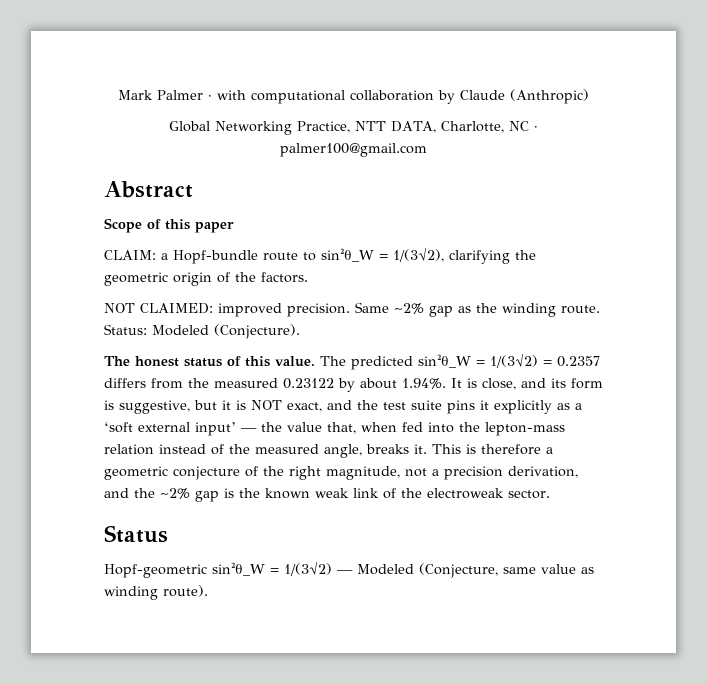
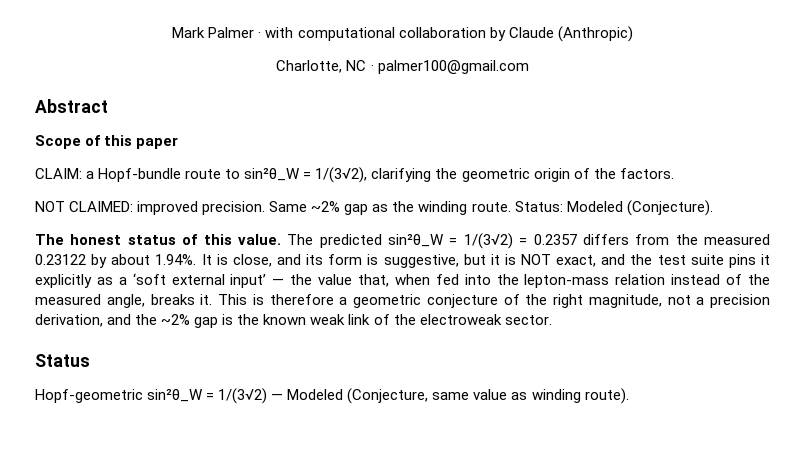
- Global Networking Practice, NTT DATA, Charlotte, NC · palmer100@gmail.com
+ Charlotte, NC · palmer100@gmail.com

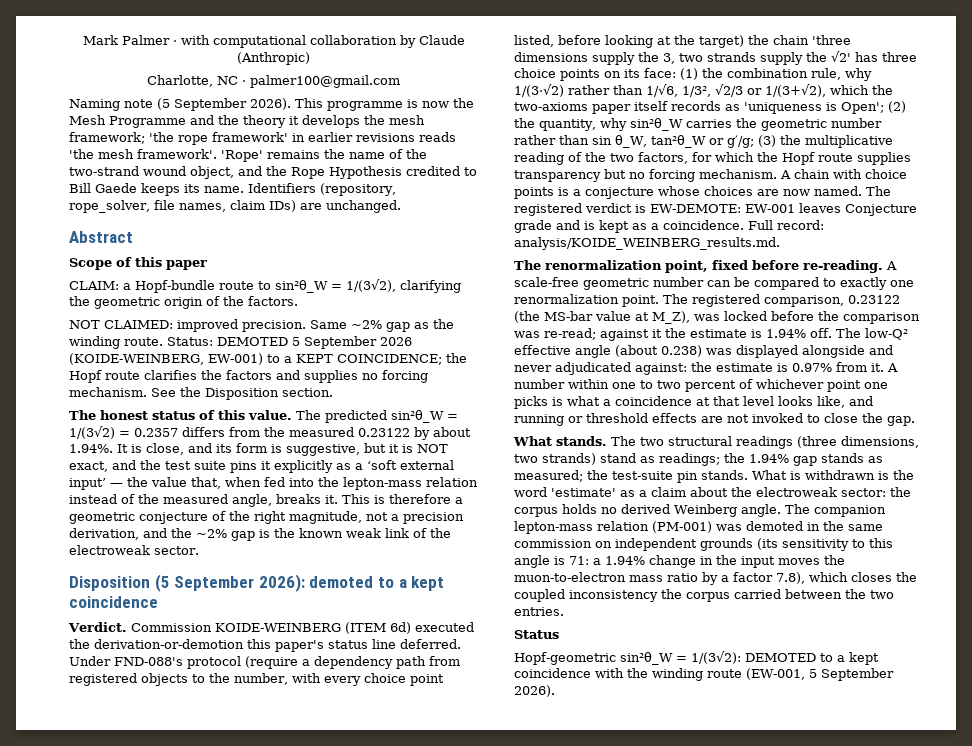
+ Naming note (5 September 2026). This programme is now the Mesh Programme and the theory it develops the mesh framework; 'the rope framework' in earlier revisions reads 'the mesh framework'. 'Rope' remains the name of the two-strand wound object, and the Rope Hypothesis credited to Bill Gaede keeps its name. Identifiers (repository, rope_solver, file names, claim IDs) are unchanged.
- Status: Modeled (Conjecture).
+ Status: DEMOTED 5 September 2026 (KOIDE-WEINBERG, EW-001) to a KEPT COINCIDENCE; the Hopf route clarifies the factors and supplies no forcing mechanism. See the Disposition section.
+ Disposition (5 September 2026): demoted to a kept coincidence
+ Verdict. Commission KOIDE-WEINBERG (ITEM 6d) executed the derivation-or-demotion this paper's status line deferred. Under FND-088's protocol (require a dependency path from registered objects to the number, with every choice point listed, before looking at the target) the chain 'three dimensions supply the 3, two strands supply the √2' has three choice points on its face: (1) the combination rule, why 1/(3·√2) rather than 1/√6, 1/3², √2/3 or 1/(3+√2), which the two-axioms paper itself records as 'uniqueness is Open'; (2) the quantity, why sin²θ_W carries the geometric number rather than sin θ_W, tan²θ_W or g′/g; (3) the multiplicative reading of the two factors, for which the Hopf route supplies transparency but no forcing mechanism. A chain with choice points is a conjecture whose choices are now named. The registered verdict is EW-DEMOTE: EW-001 leaves Conjecture grade and is kept as a coincidence. Full record: analysis/KOIDE_WEINBERG_results.md.
+ The renormalization point, fixed before re-reading. A scale-free geometric number can be compared to exactly one renormalization point. The registered comparison, 0.23122 (the MS-bar value at M_Z), was locked before the comparison was re-read; against it the estimate is 1.94% off. The low-Q² effective angle (about 0.238) was displayed alongside and never adjudicated against: the estimate is 0.97% from it. A number within one to two percent of whichever point one picks is what a coincidence at that level looks like, and running or threshold effects are not invoked to close the gap.
+ What stands. The two structural readings (three dimensions, two strands) stand as readings; the 1.94% gap stands as measured; the test-suite pin stands. What is withdrawn is the word 'estimate' as a claim about the electroweak sector: the corpus holds no derived Weinberg angle. The companion lepton-mass relation (PM-001) was demoted in the same commission on independent grounds (its sensitivity to this angle is 71: a 1.94% change in the input moves the muon-to-electron mass ratio by a factor 7.8), which closes the coupled inconsistency the corpus carried between the two entries.
  Status
- Hopf-geometric sin²θ_W = 1/(3√2) — Modeled (Conjecture, same value as winding route).
+ Hopf-geometric sin²θ_W = 1/(3√2): DEMOTED to a kept coincidence with the winding route (EW-001, 5 September 2026).

